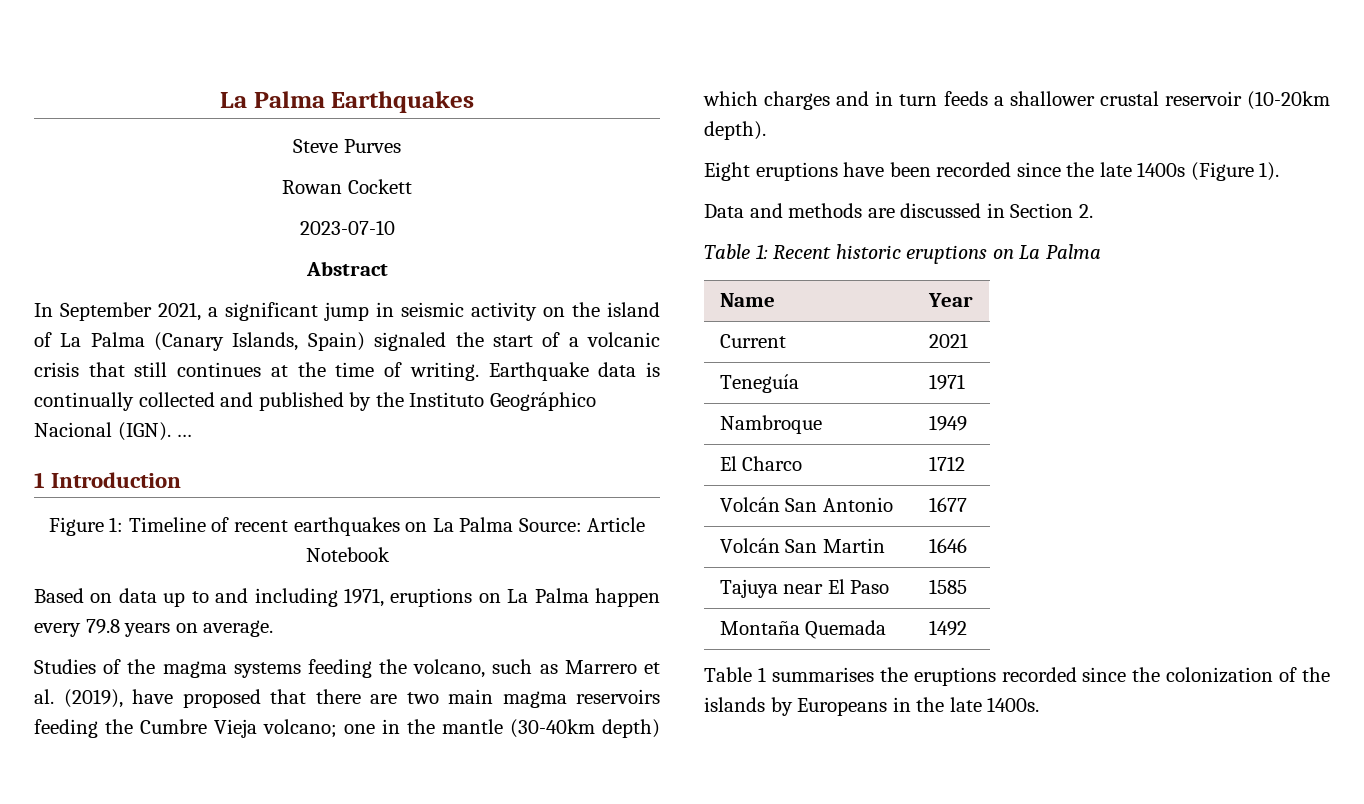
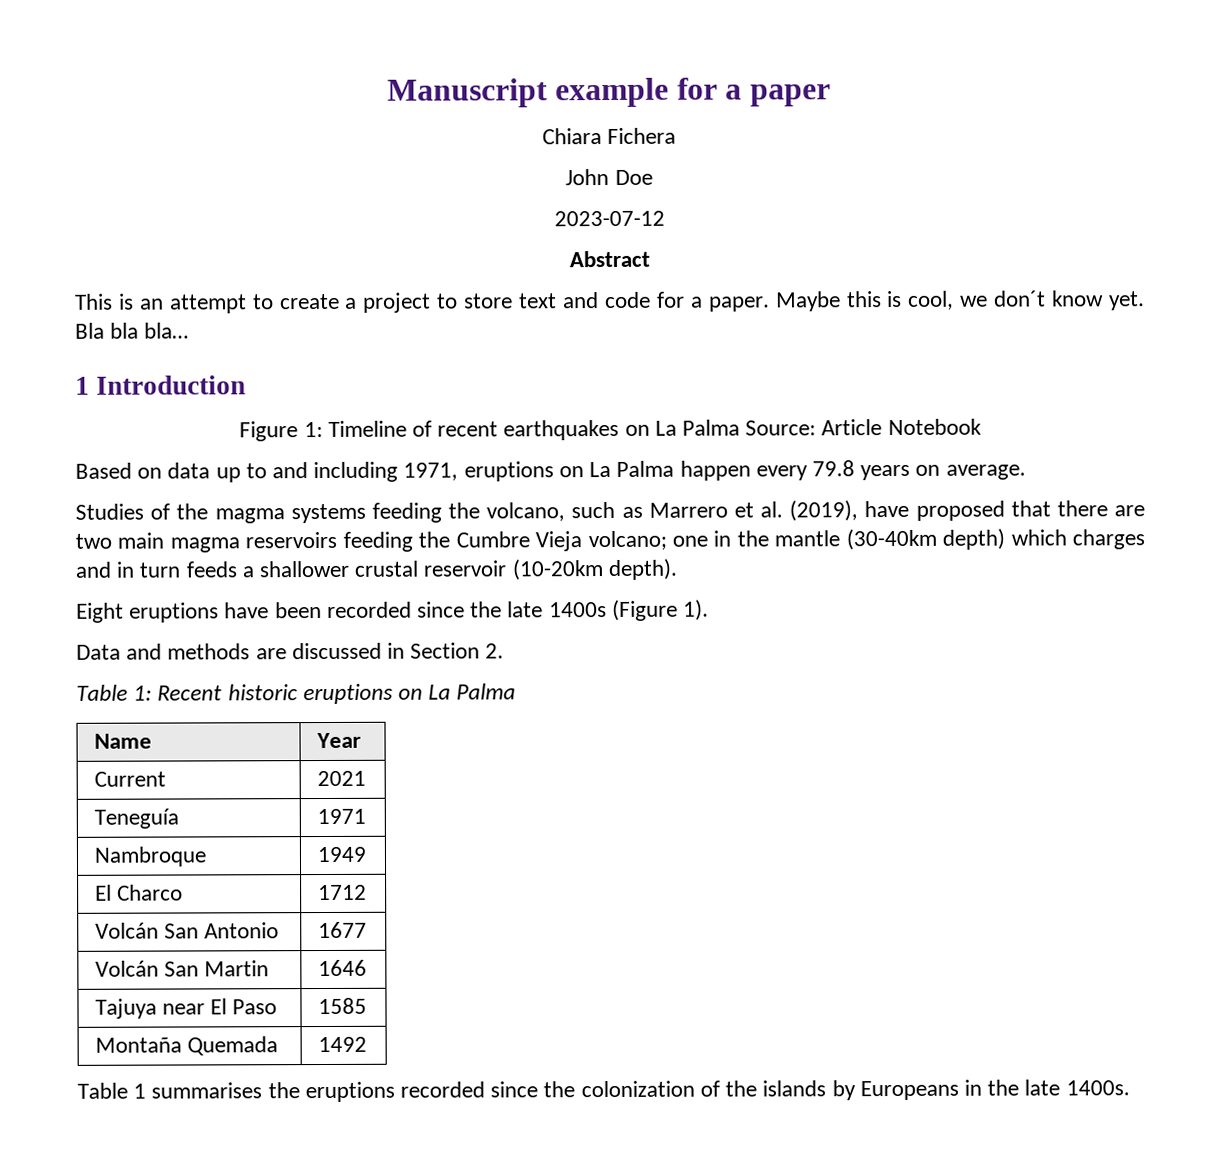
- La Palma Earthquakes
- Steve Purves
- Rowan Cockett
- 2023-07-10
+ Manuscript example for a paper
+ Chiara Fichera
+ John Doe
+ 2023-07-12
  Abstract
- In September 2021, a significant jump in seismic activity on the island of La Palma (Canary Islands, Spain) signaled the start of a volcanic crisis that still continues at the time of writing. Earthquake data is continually collected and published by the Instituto Geográphico Nacional (IGN). …
+ This is an attempt to create a project to store text and code for a paper. Maybe this is cool, we don´t know yet. Bla bla bla…

